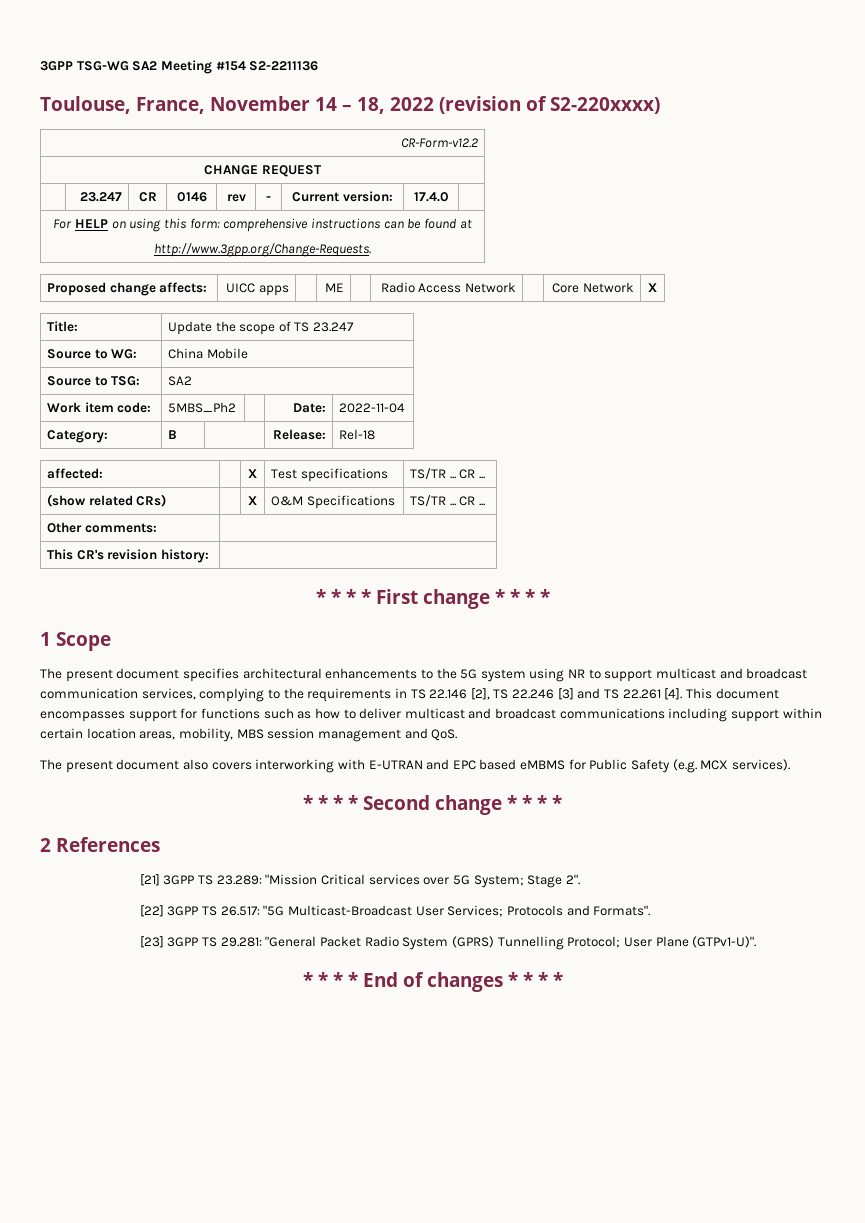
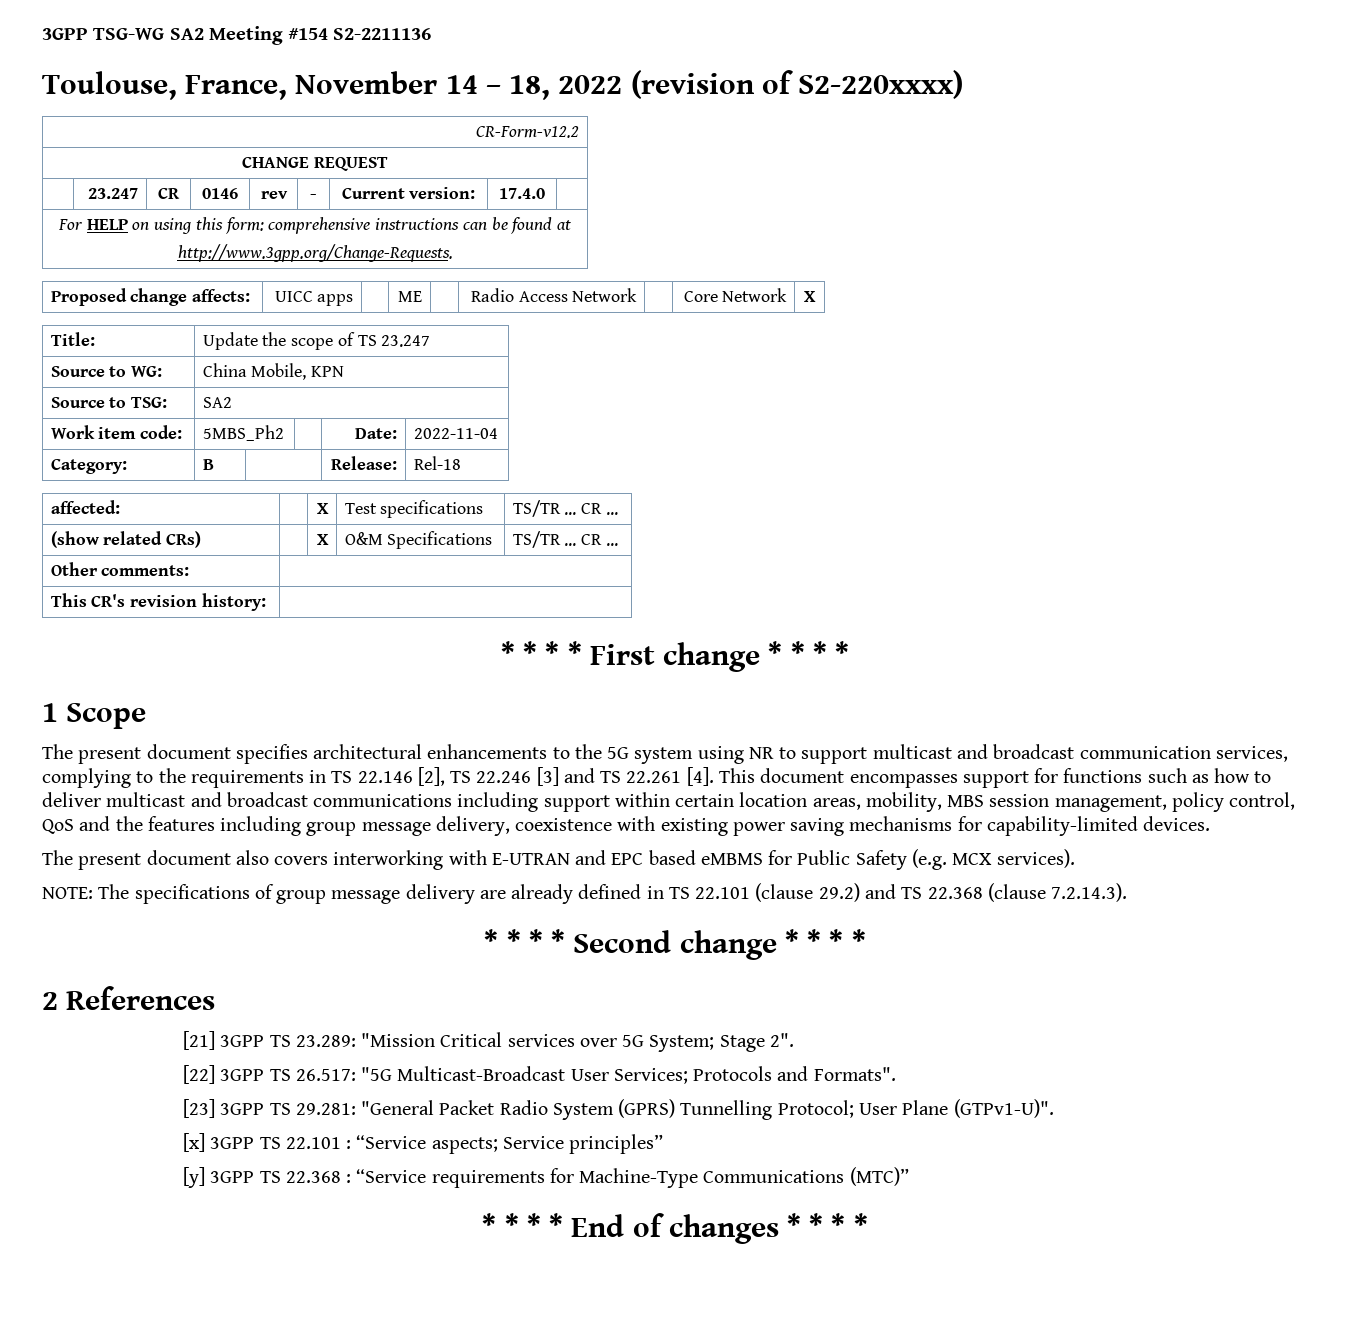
- Source to WG: | China Mobile
+ Source to WG: | China Mobile, KPN
- This document encompasses support for functions such as how to deliver multicast and broadcast communications including support within certain location areas, mobility, MBS session management and QoS.
+ This document encompasses support for functions such as how to deliver multicast and broadcast communications including support within certain location areas, mobility, MBS session management, policy control, QoS and the features including group message delivery, coexistence with existing power saving mechanisms for capability-limited devices.
+ NOTE: The specifications of group message delivery are already defined in TS 22.101 (clause 29.2) and TS 22.368 (clause 7.2.14.3).
+ [x] 3GPP TS 22.101 : “Service aspects; Service principles”
+ [y] 3GPP TS 22.368 : “Service requirements for Machine-Type Communications (MTC)”

